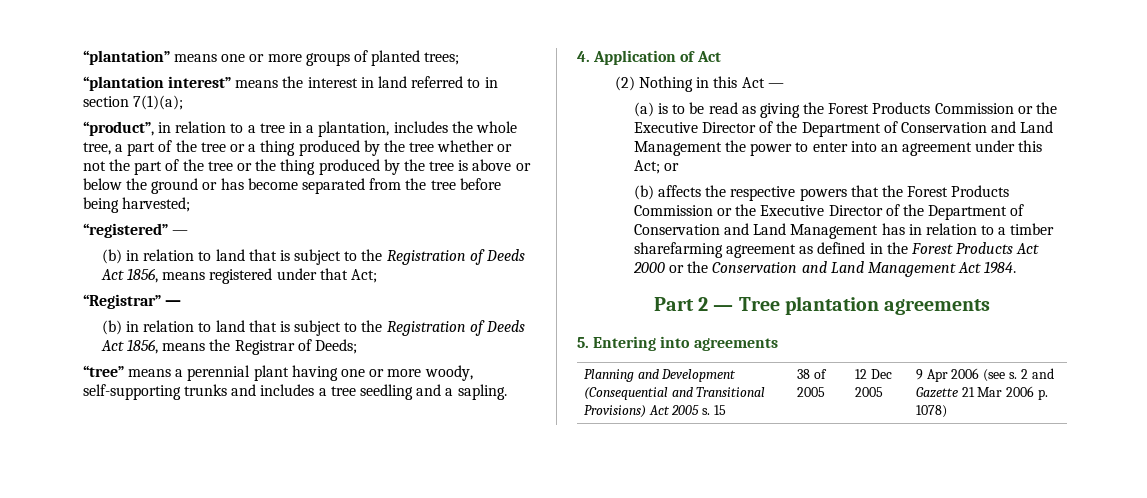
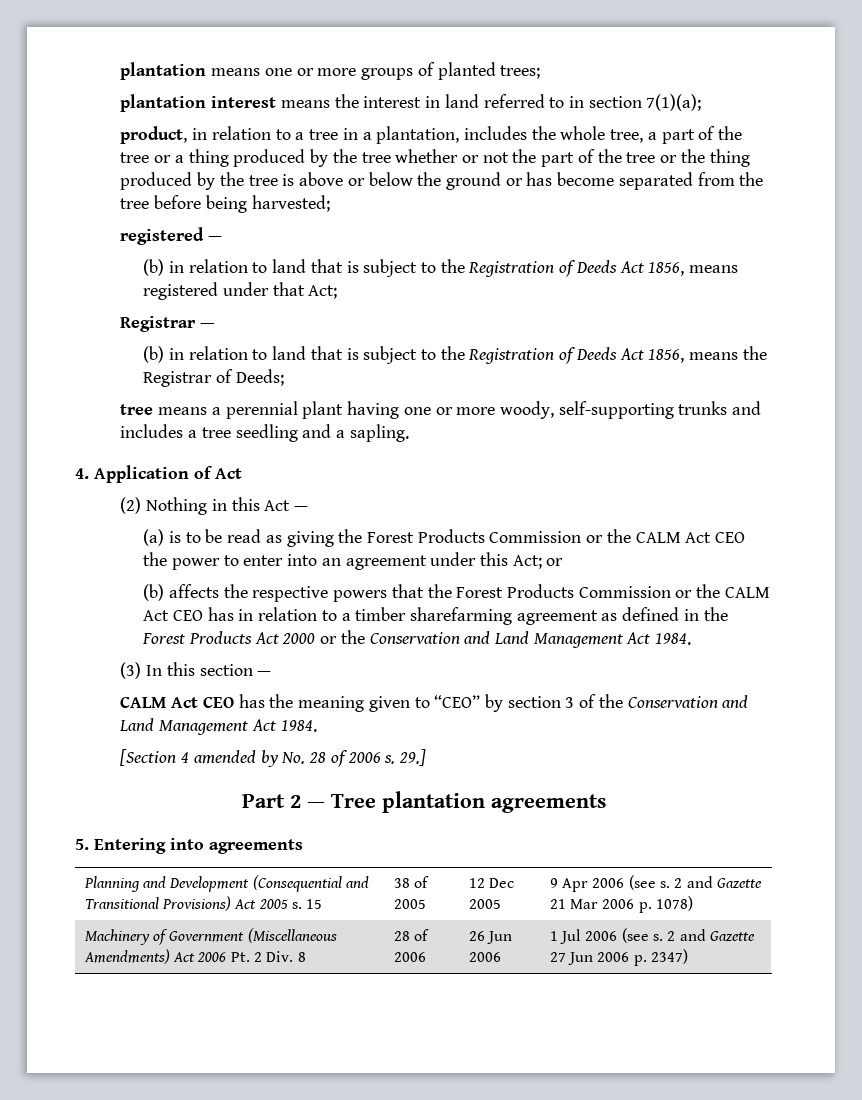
- “plantation” means one or more groups of planted trees;
+ plantation means one or more groups of planted trees;
- “plantation interest” means the interest in land referred to in section 7(1)(a);
+ plantation interest means the interest in land referred to in section 7(1)(a);
- “product”, in relation to a tree in a plantation, includes the whole tree, a part of the tree or a thing produced by the tree whether or not the part of the tree or the thing produced by the tree is above or below the ground or has become separated from the tree before being harvested;
+ product, in relation to a tree in a plantation, includes the whole tree, a part of the tree or a thing produced by the tree whether or not the part of the tree or the thing produced by the tree is above or below the ground or has become separated from the tree before being harvested;
- “registered” —
+ registered —
- “Registrar” —
+ Registrar —
- “tree” means a perennial plant having one or more woody, self-supporting trunks and includes a tree seedling and a sapling.
+ tree means a perennial plant having one or more woody, self-supporting trunks and includes a tree seedling and a sapling.
- (a) is to be read as giving the Forest Products Commission or the Executive Director of the Department of Conservation and Land Management the power to enter into an agreement under this Act; or
+ (a) is to be read as giving the Forest Products Commission or the CALM Act CEO the power to enter into an agreement under this Act; or
- (b) affects the respective powers that the Forest Products Commission or the Executive Director of the Department of Conservation and Land Management has in relation to a timber sharefarming agreement as defined in the Forest Products Act 2000 or the Conservation and Land Management Act 1984.
+ (b) affects the respective powers that the Forest Products Commission or the CALM Act CEO has in relation to a timber sharefarming agreement as defined in the Forest Products Act 2000 or the Conservation and Land Management Act 1984.
+ (3) In this section —
+ CALM Act CEO has the meaning given to “CEO” by section 3 of the Conservation and Land Management Act 1984.
+ [Section 4 amended by No. 28 of 2006 s. 29.]
+ Machinery of Government (Miscellaneous Amendments) Act 2006 Pt. 2 Div. 8 | 28 of 2006 | 26 Jun 2006 | 1 Jul 2006 (see s. 2 and Gazette 27 Jun 2006 p. 2347)

